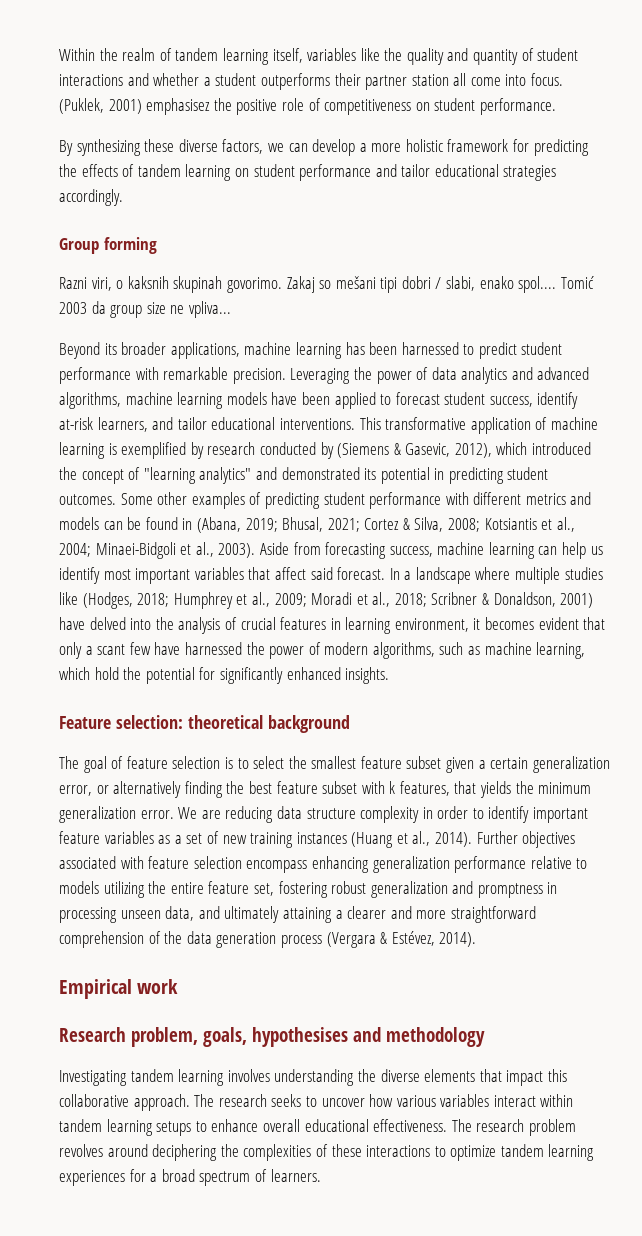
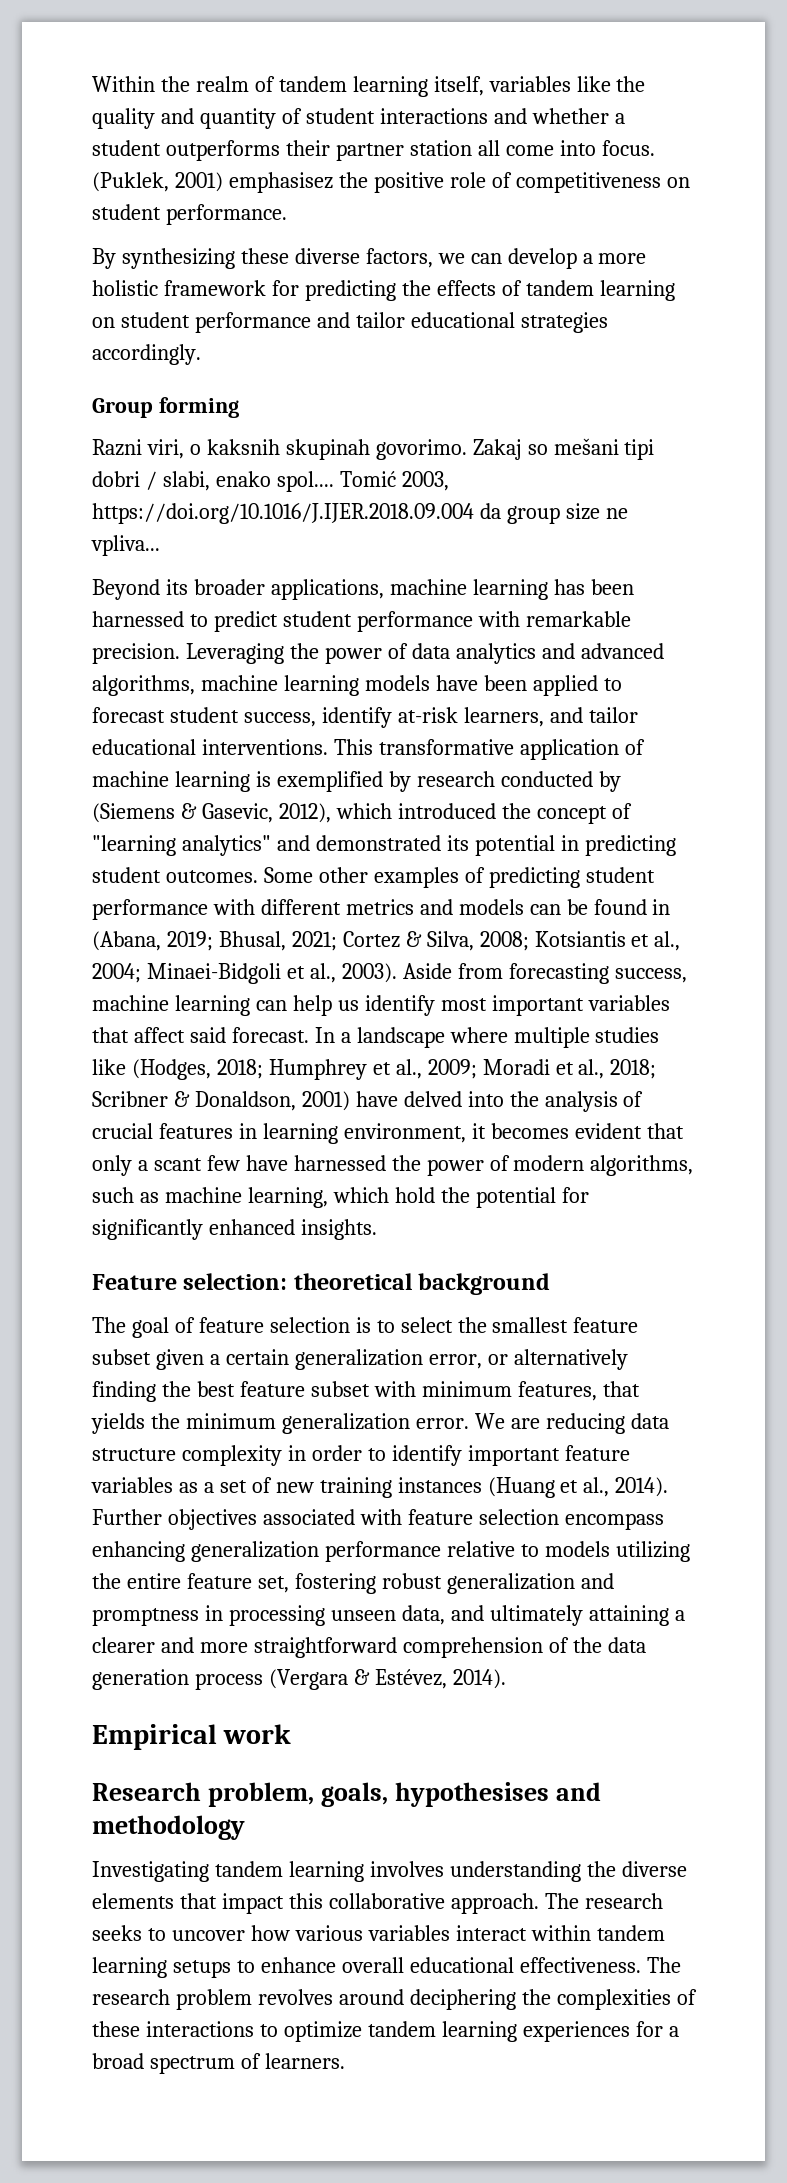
- Tomić 2003 da group size ne vpliva...
+ Tomić 2003, https://doi.org/10.1016/J.IJER.2018.09.004 da group size ne vpliva...
- The goal of feature selection is to select the smallest feature subset given a certain generalization error, or alternatively finding the best feature subset with k features, that yields the minimum generalization error.
+ The goal of feature selection is to select the smallest feature subset given a certain generalization error, or alternatively finding the best feature subset with minimum features, that yields the minimum generalization error.

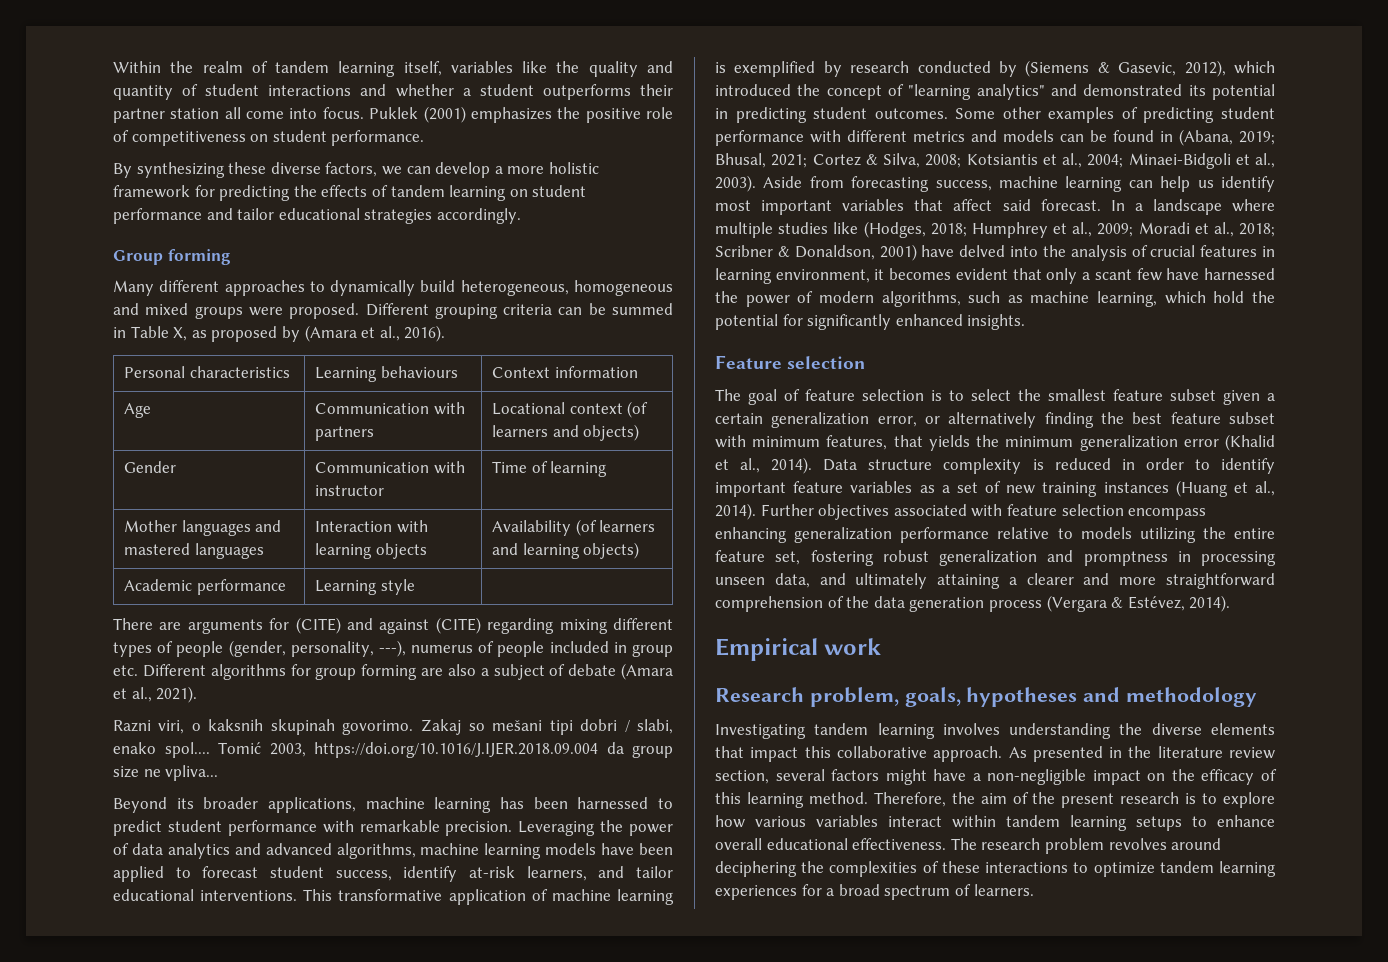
- (Puklek, 2001) emphasisez the positive role of competitiveness on student performance.
+ Puklek (2001) emphasizes the positive role of competitiveness on student performance.
+ Many different approaches to dynamically build heterogeneous, homogeneous and mixed groups were proposed. Different grouping criteria can be summed in Table X, as proposed by (Amara et al., 2016).
+ Personal characteristics | Learning behaviours | Context information
+ Age | Communication with partners | Locational context (of learners and objects)
+ Gender | Communication with instructor | Time of learning
+ Mother languages and mastered languages | Interaction with learning objects | Availability (of learners and learning objects)
+ Academic performance | Learning style |
+ There are arguments for (CITE) and against (CITE) regarding mixing different types of people (gender, personality, ---), numerus of people included in group etc. Different algorithms for group forming are also a subject of debate (Amara et al., 2021).
- Feature selection: theoretical background
+ Feature selection
- The goal of feature selection is to select the smallest feature subset given a certain generalization error, or alternatively finding the best feature subset with minimum features, that yields the minimum generalization error. We are reducing data structure complexity in order to identify important feature variables as a set of new training instances (Huang et al., 2014).
+ The goal of feature selection is to select the smallest feature subset given a certain generalization error, or alternatively finding the best feature subset with minimum features, that yields the minimum generalization error (Khalid et al., 2014). Data structure complexity is reduced in order to identify important feature variables as a set of new training instances (Huang et al., 2014).
- Research problem, goals, hypothesises and methodology
+ Research problem, goals, hypotheses and methodology
- The research seeks to uncover how various variables interact within tandem learning setups to enhance overall educational effectiveness.
+ As presented in the literature review section, several factors might have a non-negligible impact on the efficacy of this learning method. Therefore, the aim of the present research is to explore how various variables interact within tandem learning setups to enhance overall educational effectiveness.

